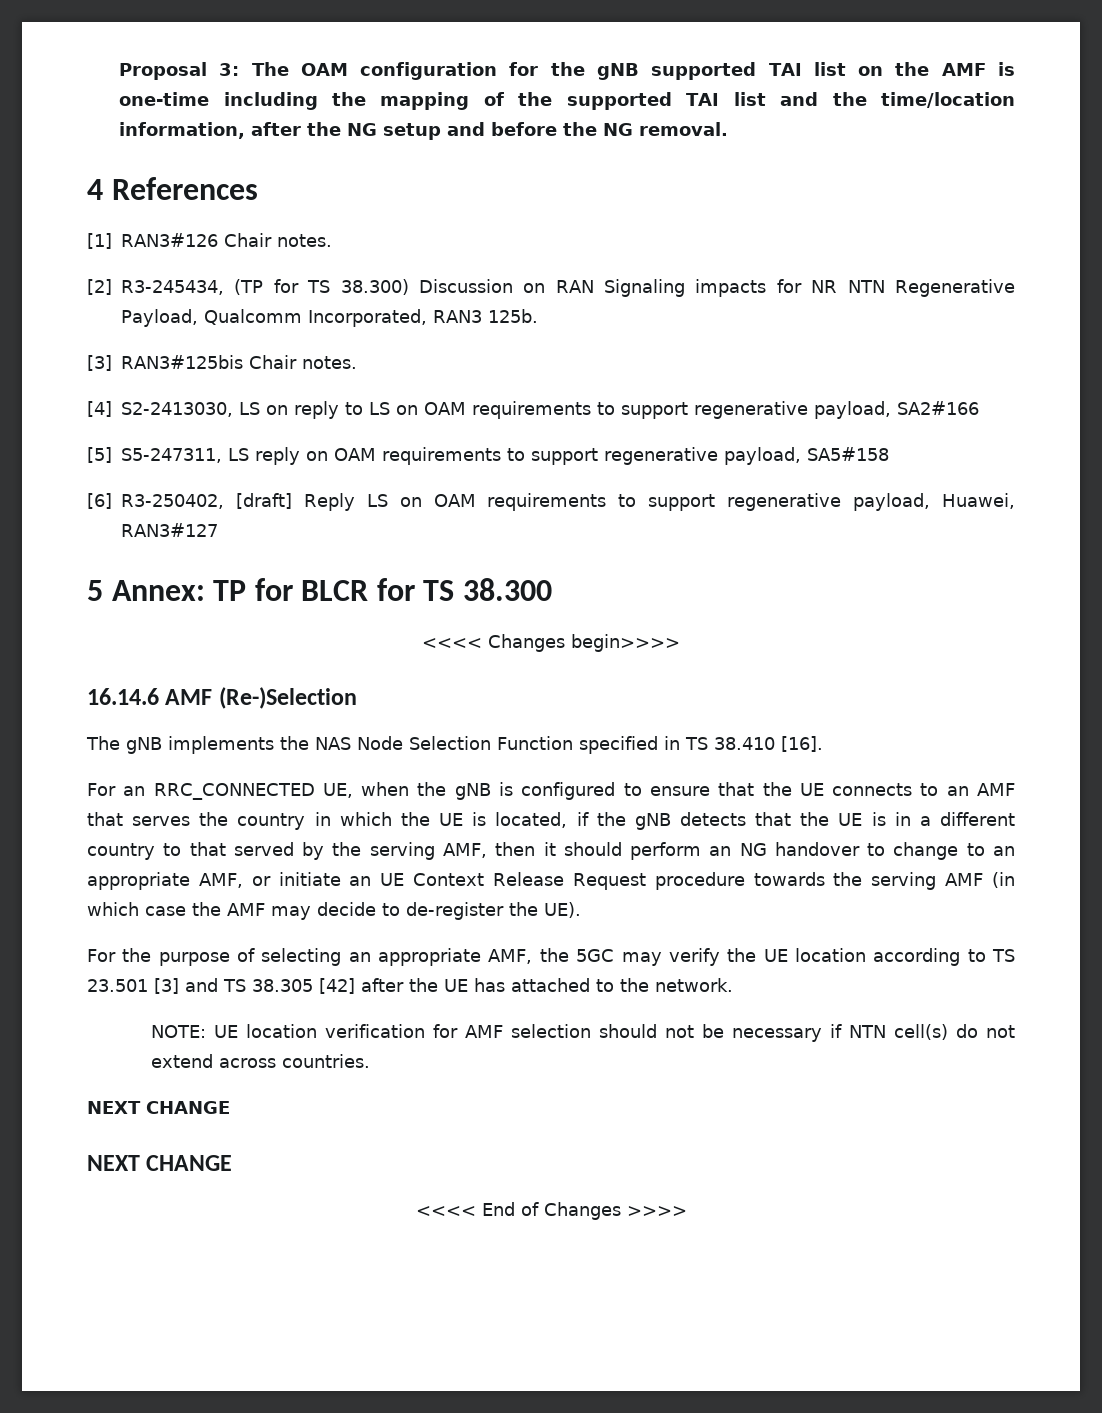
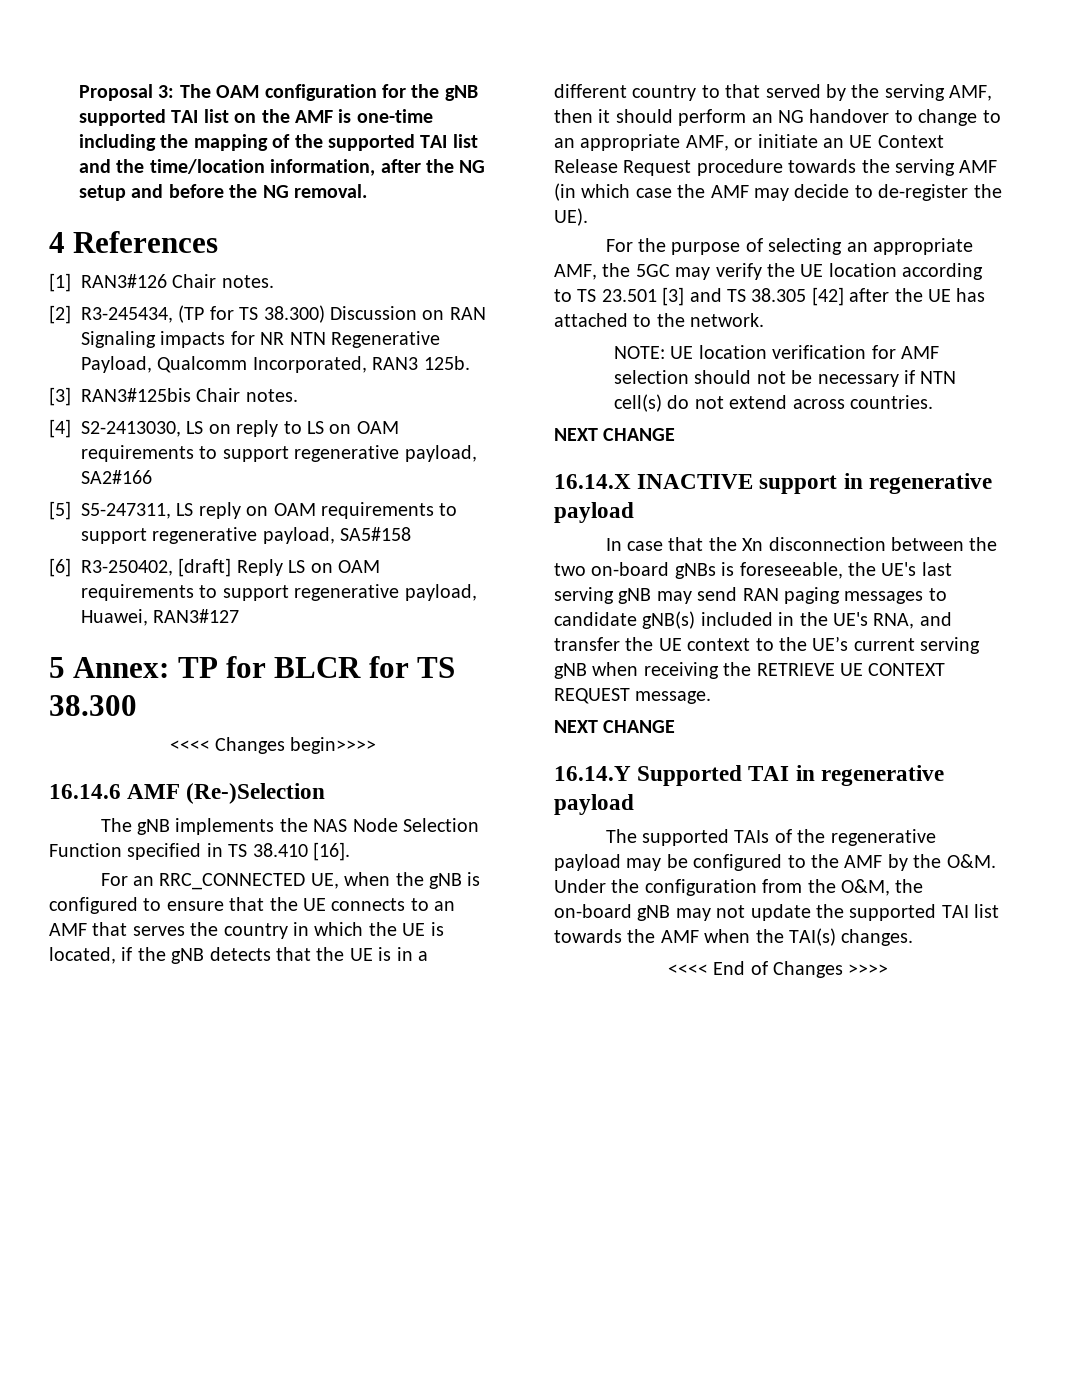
  NOTE: UE location verification for AMF selection should not be necessary if NTN cell(s) do not extend across countries.
  NEXT CHANGE
+ 16.14.X INACTIVE support in regenerative payload
+ In case that the Xn disconnection between the two on-board gNBs is foreseeable, the UE's last serving gNB may send RAN paging messages to candidate gNB(s) included in the UE's RNA, and transfer the UE context to the UE’s current serving gNB when receiving the RETRIEVE UE CONTEXT REQUEST message.
  NEXT CHANGE
+ 16.14.Y Supported TAI in regenerative payload
+ The supported TAIs of the regenerative payload may be configured to the AMF by the O&M. Under the configuration from the O&M, the on-board gNB may not update the supported TAI list towards the AMF when the TAI(s) changes.

